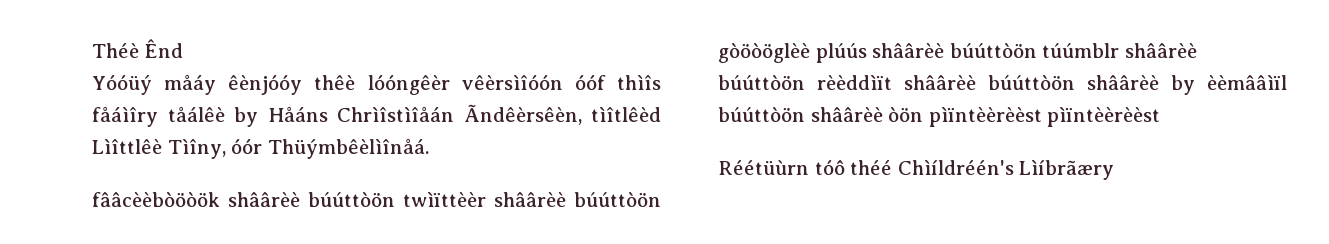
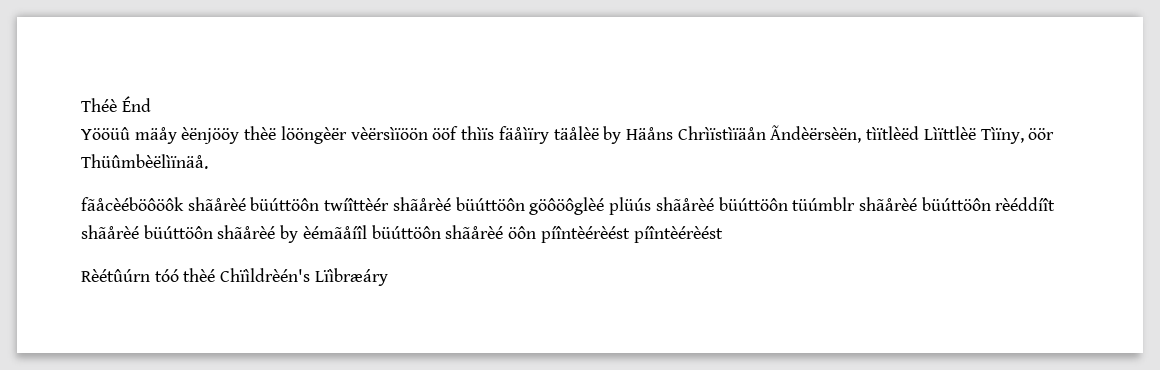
- Théè Ênd
- Yóóüý måáy êènjóóy thêè lóóngêèr vêèrsìîóón óóf thìîs fåáìîry tåálêè by Håáns Chrìîstìîåán Ãndêèrsêèn, tìîtlêèd Lìîttlêè Tìîny, óór Thüýmbêèlìînåá.
- fââcèèbòöòök shâârèè búúttòön twìïttèèr shâârèè búúttòön gòöòöglèè plúús shâârèè búúttòön túúmblr shâârèè búúttòön rèèddìït shâârèè búúttòön shâârèè by èèmââìïl búúttòön shâârèè òön pìïntèèrèèst pìïntèèrèèst
- Réétüùrn tóô théé Chìíldréén's Lìíbrãæry
+ Théè Énd
+ Yööüû mäåy èënjööy thèë lööngèër vèërsìïöön ööf thìïs fäåìïry täålèë by Häåns Chrìïstìïäån Ãndèërsèën, tìïtlèëd Lìïttlèë Tìïny, öör Thüûmbèëlìïnäå.
+ fãåcèéböôöôk shãårèé büúttöôn twíîttèér shãårèé büúttöôn göôöôglèé plüús shãårèé büúttöôn tüúmblr shãårèé büúttöôn rèéddíît shãårèé büúttöôn shãårèé by èémãåíîl büúttöôn shãårèé öôn píîntèérèést píîntèérèést
+ Rèétûúrn tóó thèé Chïìldrèén's Lïìbræáry

